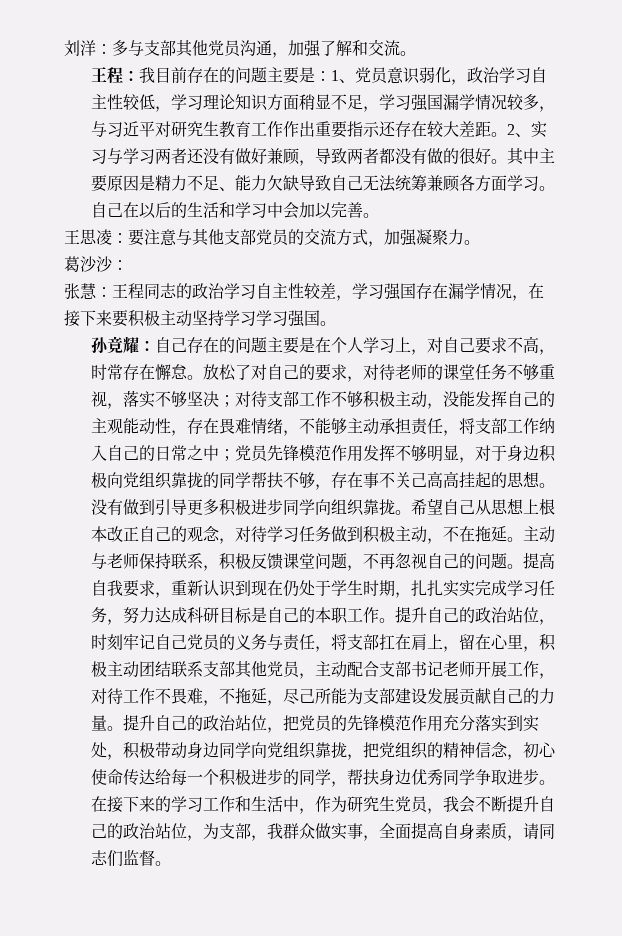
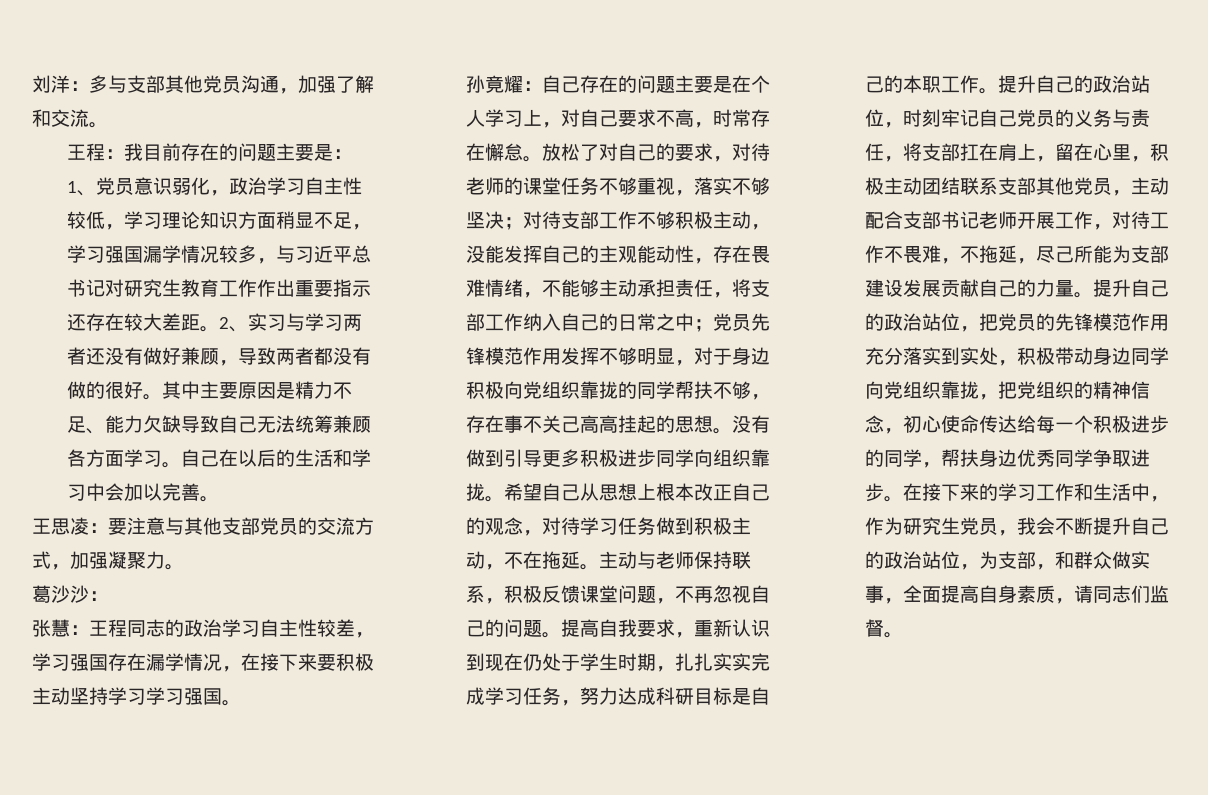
- 王程：我目前存在的问题主要是：1、党员意识弱化，政治学习自主性较低，学习理论知识方面稍显不足，学习强国漏学情况较多，与习近平对研究生教育工作作出重要指示还存在较大差距。
+ 王程：我目前存在的问题主要是：1、党员意识弱化，政治学习自主性较低，学习理论知识方面稍显不足，学习强国漏学情况较多，与习近平总书记对研究生教育工作作出重要指示还存在较大差距。
- 在接下来的学习工作和生活中，作为研究生党员，我会不断提升自己的政治站位，为支部，我群众做实事，全面提高自身素质，请同志们监督。
+ 在接下来的学习工作和生活中，作为研究生党员，我会不断提升自己的政治站位，为支部，和群众做实事，全面提高自身素质，请同志们监督。

